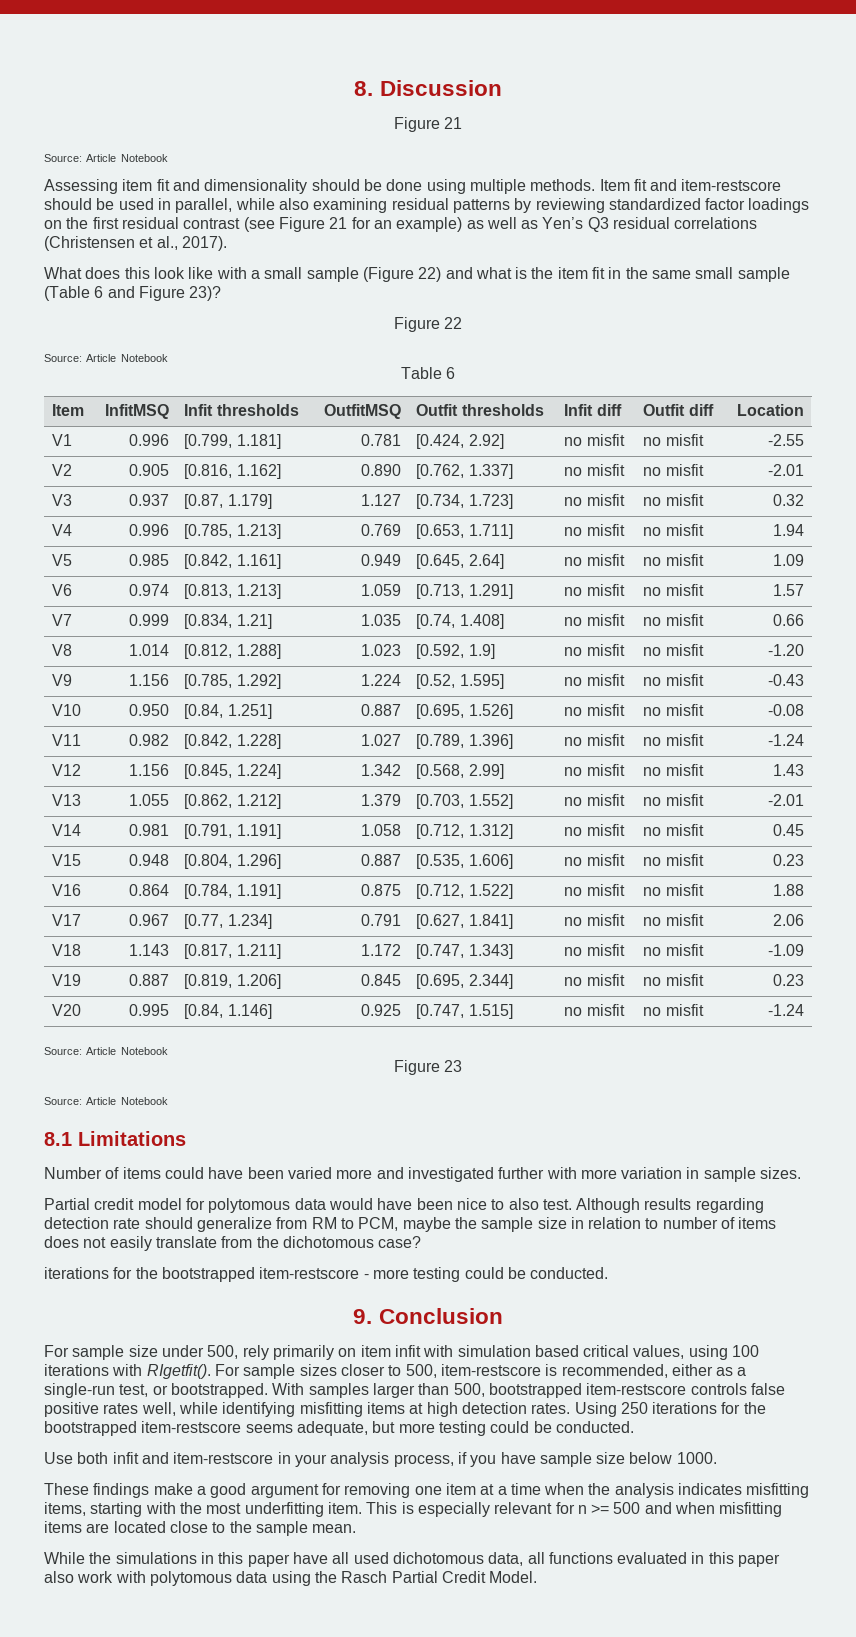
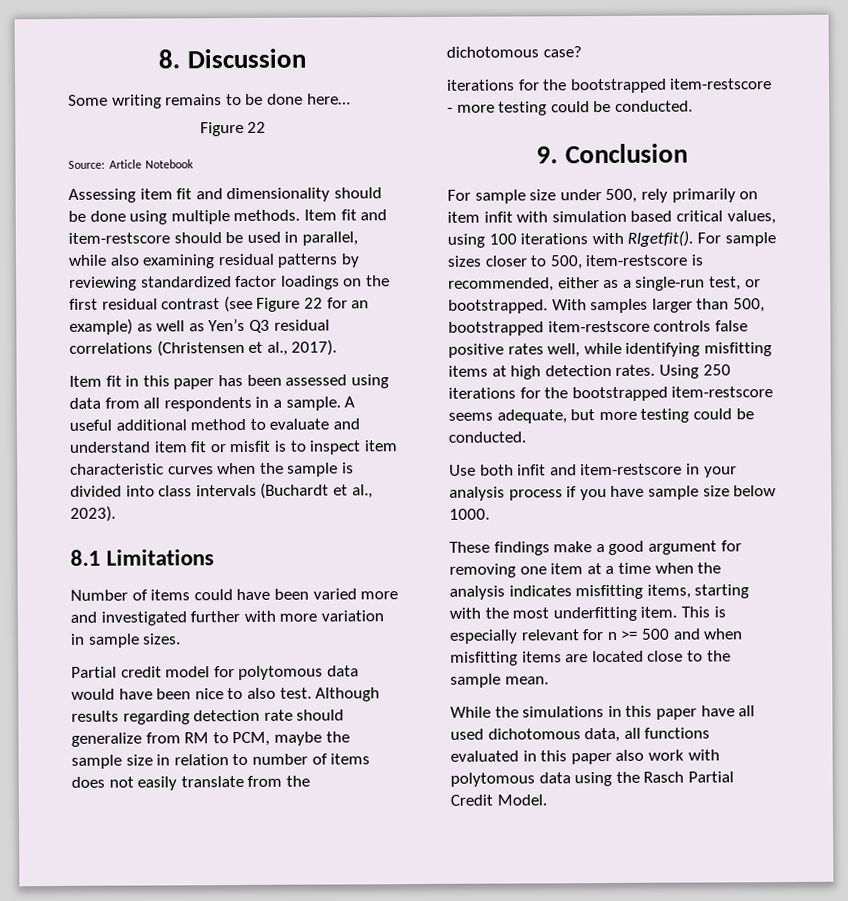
  8. Discussion
- Figure 21
+ Some writing remains to be done here…
+ Figure 22
- Item fit and item-restscore should be used in parallel, while also examining residual patterns by reviewing standardized factor loadings on the first residual contrast (see Figure 21 for an example) as well as Yen’s Q3 residual correlations (Christensen et al., 2017).
+ Item fit and item-restscore should be used in parallel, while also examining residual patterns by reviewing standardized factor loadings on the first residual contrast (see Figure 22 for an example) as well as Yen’s Q3 residual correlations (Christensen et al., 2017).
- What does this look like with a small sample (Figure 22) and what is the item fit in the same small sample (Table 6 and Figure 23)?
- Figure 22
- Source: Article Notebook
- Table 6
- Item | InfitMSQ | Infit thresholds | OutfitMSQ | Outfit thresholds | Infit diff | Outfit diff | Location
- V1 | 0.996 | [0.799, 1.181] | 0.781 | [0.424, 2.92] | no misfit | no misfit | -2.55
- V2 | 0.905 | [0.816, 1.162] | 0.890 | [0.762, 1.337] | no misfit | no misfit | -2.01
- V3 | 0.937 | [0.87, 1.179] | 1.127 | [0.734, 1.723] | no misfit | no misfit | 0.32
- V4 | 0.996 | [0.785, 1.213] | 0.769 | [0.653, 1.711] | no misfit | no misfit | 1.94
- V5 | 0.985 | [0.842, 1.161] | 0.949 | [0.645, 2.64] | no misfit | no misfit | 1.09
- V6 | 0.974 | [0.813, 1.213] | 1.059 | [0.713, 1.291] | no misfit | no misfit | 1.57
- V7 | 0.999 | [0.834, 1.21] | 1.035 | [0.74, 1.408] | no misfit | no misfit | 0.66
- V8 | 1.014 | [0.812, 1.288] | 1.023 | [0.592, 1.9] | no misfit | no misfit | -1.20
- V9 | 1.156 | [0.785, 1.292] | 1.224 | [0.52, 1.595] | no misfit | no misfit | -0.43
- V10 | 0.950 | [0.84, 1.251] | 0.887 | [0.695, 1.526] | no misfit | no misfit | -0.08
- V11 | 0.982 | [0.842, 1.228] | 1.027 | [0.789, 1.396] | no misfit | no misfit | -1.24
- V12 | 1.156 | [0.845, 1.224] | 1.342 | [0.568, 2.99] | no misfit | no misfit | 1.43
- V13 | 1.055 | [0.862, 1.212] | 1.379 | [0.703, 1.552] | no misfit | no misfit | -2.01
- V14 | 0.981 | [0.791, 1.191] | 1.058 | [0.712, 1.312] | no misfit | no misfit | 0.45
- V15 | 0.948 | [0.804, 1.296] | 0.887 | [0.535, 1.606] | no misfit | no misfit | 0.23
- V16 | 0.864 | [0.784, 1.191] | 0.875 | [0.712, 1.522] | no misfit | no misfit | 1.88
- V17 | 0.967 | [0.77, 1.234] | 0.791 | [0.627, 1.841] | no misfit | no misfit | 2.06
- V18 | 1.143 | [0.817, 1.211] | 1.172 | [0.747, 1.343] | no misfit | no misfit | -1.09
- V19 | 0.887 | [0.819, 1.206] | 0.845 | [0.695, 2.344] | no misfit | no misfit | 0.23
- V20 | 0.995 | [0.84, 1.146] | 0.925 | [0.747, 1.515] | no misfit | no misfit | -1.24
- Source: Article Notebook
- Figure 23
- Source: Article Notebook
+ Item fit in this paper has been assessed using data from all respondents in a sample. A useful additional method to evaluate and understand item fit or misfit is to inspect item characteristic curves when the sample is divided into class intervals (Buchardt et al., 2023).
- Use both infit and item-restscore in your analysis process, if you have sample size below 1000.
+ Use both infit and item-restscore in your analysis process if you have sample size below 1000.

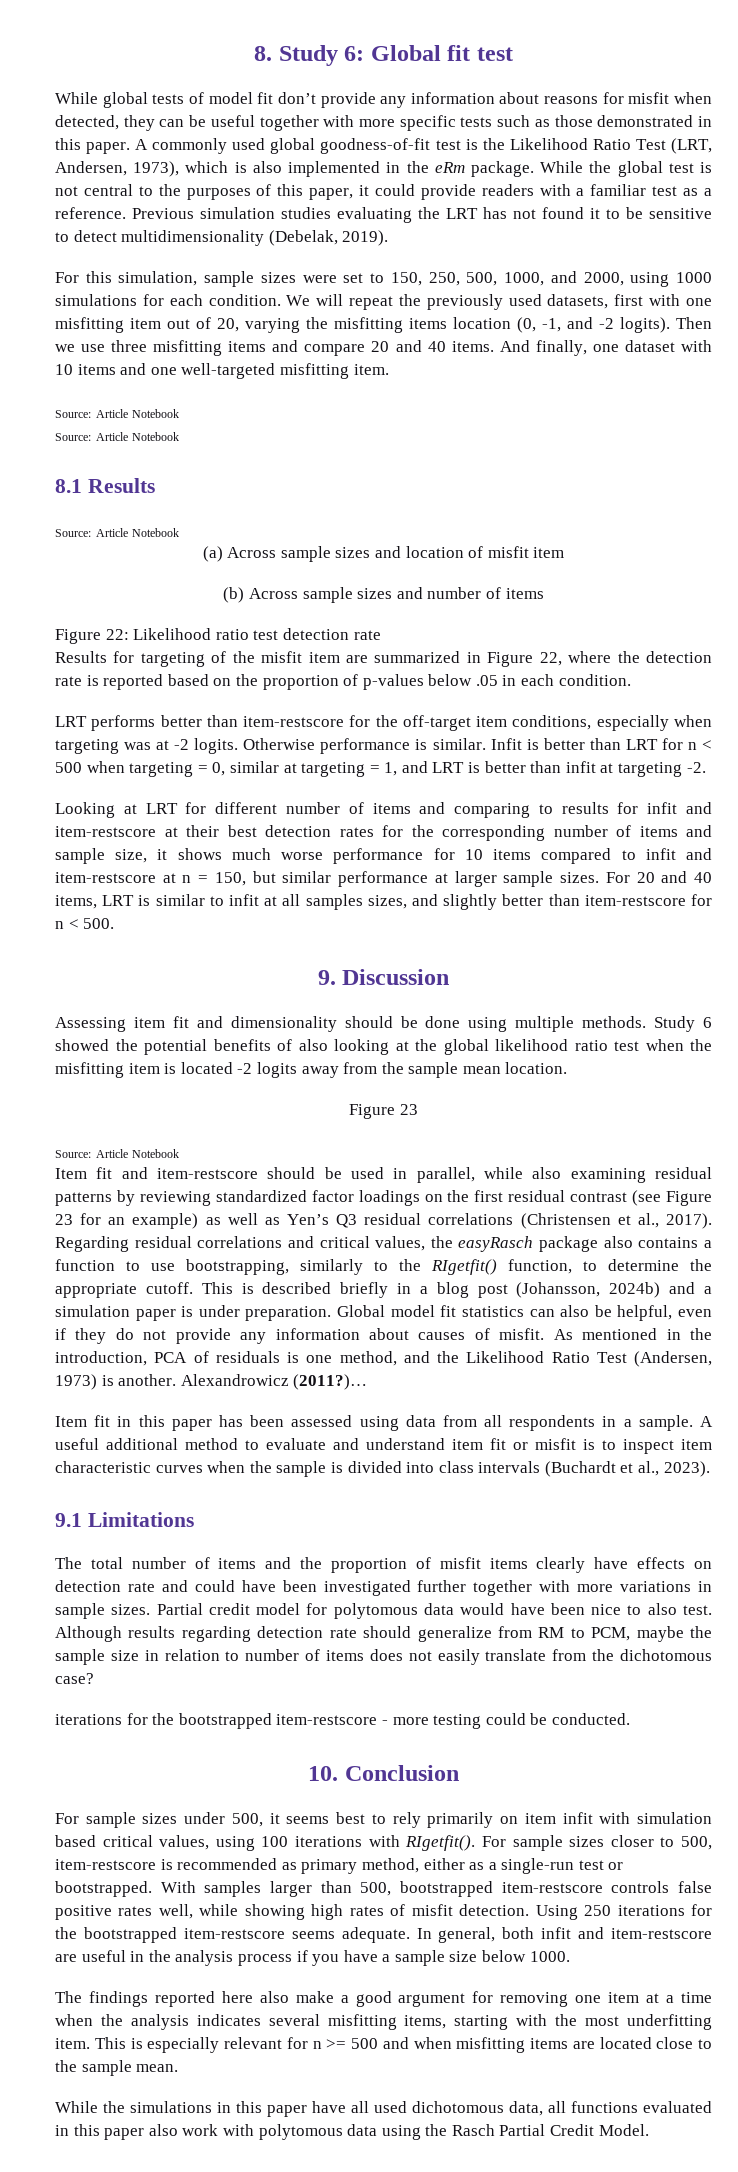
- 8. Discussion
- Some writing remains to be done here…
- Figure 22
+ 8. Study 6: Global fit test
+ While global tests of model fit don’t provide any information about reasons for misfit when detected, they can be useful together with more specific tests such as those demonstrated in this paper. A commonly used global goodness-of-fit test is the Likelihood Ratio Test (LRT, Andersen, 1973), which is also implemented in the eRm package. While the global test is not central to the purposes of this paper, it could provide readers with a familiar test as a reference. Previous simulation studies evaluating the LRT has not found it to be sensitive to detect multidimensionality (Debelak, 2019).
+ For this simulation, sample sizes were set to 150, 250, 500, 1000, and 2000, using 1000 simulations for each condition. We will repeat the previously used datasets, first with one misfitting item out of 20, varying the misfitting items location (0, -1, and -2 logits). Then we use three misfitting items and compare 20 and 40 items. And finally, one dataset with 10 items and one well-targeted misfitting item.
  Source: Article Notebook
+ Source: Article Notebook
+ 8.1 Results
+ Source: Article Notebook
+ (a) Across sample sizes and location of misfit item
+ (b) Across sample sizes and number of items
+ Figure 22: Likelihood ratio test detection rate
+ Results for targeting of the misfit item are summarized in Figure 22, where the detection rate is reported based on the proportion of p-values below .05 in each condition.
+ LRT performs better than item-restscore for the off-target item conditions, especially when targeting was at -2 logits. Otherwise performance is similar. Infit is better than LRT for n < 500 when targeting = 0, similar at targeting = 1, and LRT is better than infit at targeting -2.
+ Looking at LRT for different number of items and comparing to results for infit and item-restscore at their best detection rates for the corresponding number of items and sample size, it shows much worse performance for 10 items compared to infit and item-restscore at n = 150, but similar performance at larger sample sizes. For 20 and 40 items, LRT is similar to infit at all samples sizes, and slightly better than item-restscore for n < 500.
+ 9. Discussion
- Assessing item fit and dimensionality should be done using multiple methods. Item fit and item-restscore should be used in parallel, while also examining residual patterns by reviewing standardized factor loadings on the first residual contrast (see Figure 22 for an example) as well as Yen’s Q3 residual correlations (Christensen et al., 2017).
+ Assessing item fit and dimensionality should be done using multiple methods. Study 6 showed the potential benefits of also looking at the global likelihood ratio test when the misfitting item is located -2 logits away from the sample mean location.
+ Figure 23
+ Source: Article Notebook
+ Item fit and item-restscore should be used in parallel, while also examining residual patterns by reviewing standardized factor loadings on the first residual contrast (see Figure 23 for an example) as well as Yen’s Q3 residual correlations (Christensen et al., 2017). Regarding residual correlations and critical values, the easyRasch package also contains a function to use bootstrapping, similarly to the RIgetfit() function, to determine the appropriate cutoff. This is described briefly in a blog post (Johansson, 2024b) and a simulation paper is under preparation. Global model fit statistics can also be helpful, even if they do not provide any information about causes of misfit. As mentioned in the introduction, PCA of residuals is one method, and the Likelihood Ratio Test (Andersen, 1973) is another. Alexandrowicz (2011?)…
- 8.1 Limitations
+ 9.1 Limitations
- Number of items could have been varied more and investigated further with more variation in sample sizes.
- Partial credit model for polytomous data would have been nice to also test.
+ The total number of items and the proportion of misfit items clearly have effects on detection rate and could have been investigated further together with more variations in sample sizes. Partial credit model for polytomous data would have been nice to also test.
- 9. Conclusion
+ 10. Conclusion
- For sample size under 500, rely primarily on item infit with simulation based critical values, using 100 iterations with RIgetfit().
+ For sample sizes under 500, it seems best to rely primarily on item infit with simulation based critical values, using 100 iterations with RIgetfit().
- For sample sizes closer to 500, item-restscore is recommended, either as a single-run test, or bootstrapped.
+ For sample sizes closer to 500, item-restscore is recommended as primary method, either as a single-run test or bootstrapped.
- With samples larger than 500, bootstrapped item-restscore controls false positive rates well, while identifying misfitting items at high detection rates.
+ With samples larger than 500, bootstrapped item-restscore controls false positive rates well, while showing high rates of misfit detection.
- Using 250 iterations for the bootstrapped item-restscore seems adequate, but more testing could be conducted.
- Use both infit and item-restscore in your analysis process if you have sample size below 1000.
+ Using 250 iterations for the bootstrapped item-restscore seems adequate. In general, both infit and item-restscore are useful in the analysis process if you have a sample size below 1000.
- These findings make a good argument for removing one item at a time when the analysis indicates misfitting items, starting with the most underfitting item.
+ The findings reported here also make a good argument for removing one item at a time when the analysis indicates several misfitting items, starting with the most underfitting item.

